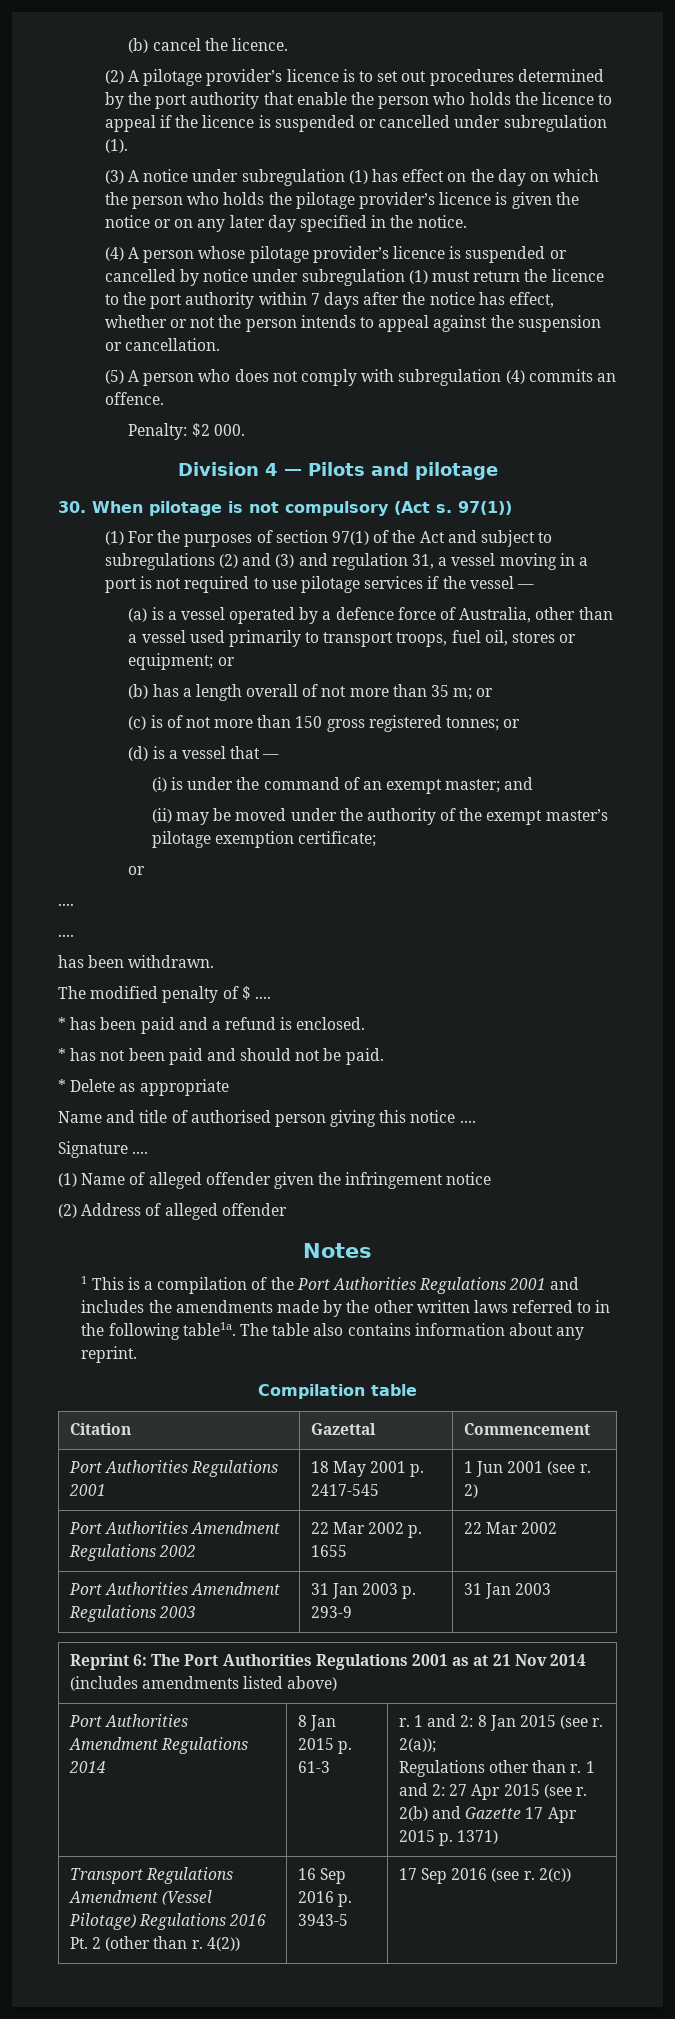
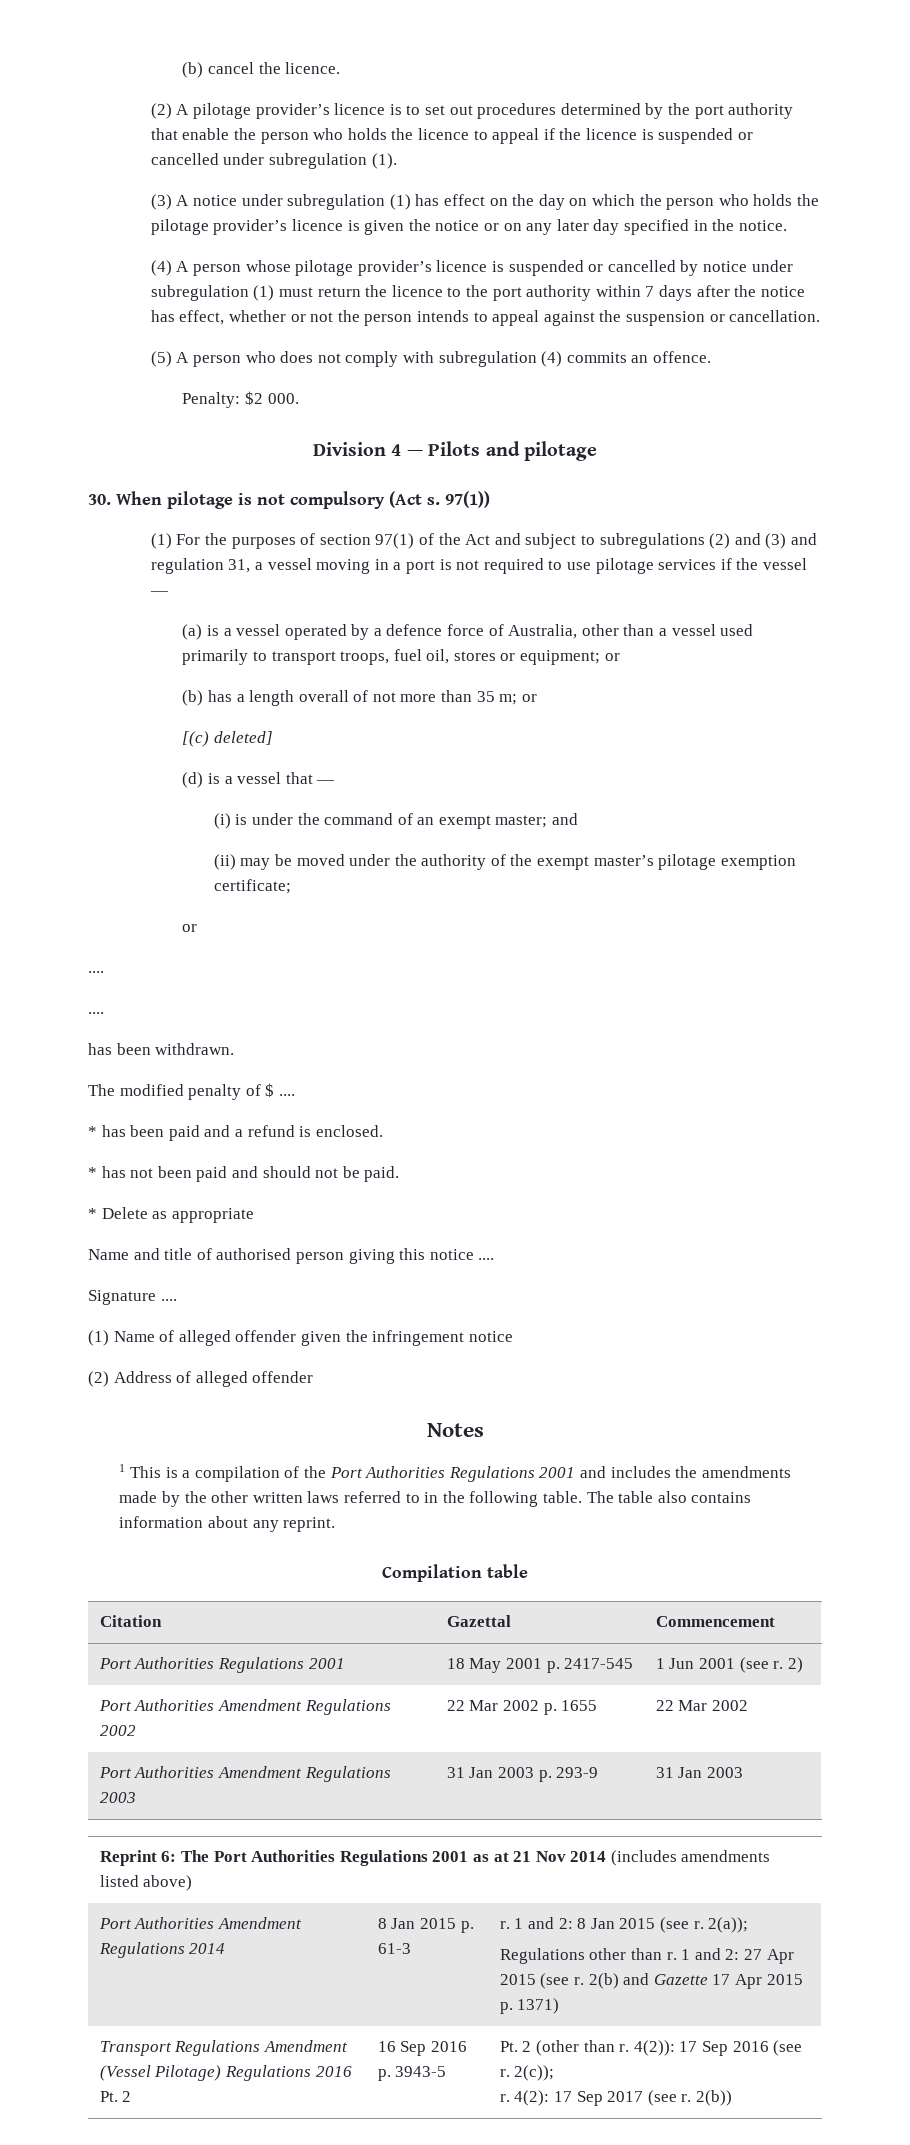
- (c) is of not more than 150 gross registered tonnes; or
+ [(c) deleted]
- 1 This is a compilation of the Port Authorities Regulations 2001 and includes the amendments made by the other written laws referred to in the following table1a.
+ 1 This is a compilation of the Port Authorities Regulations 2001 and includes the amendments made by the other written laws referred to in the following table.
- Transport Regulations Amendment (Vessel Pilotage) Regulations 2016 Pt. 2 (other than r. 4(2)) | 16 Sep 2016 p. 3943-5 | 17 Sep 2016 (see r. 2(c))
+ Transport Regulations Amendment (Vessel Pilotage) Regulations 2016 Pt. 2 | 16 Sep 2016 p. 3943-5 | Pt. 2 (other than r. 4(2)): 17 Sep 2016 (see r. 2(c));
+ r. 4(2): 17 Sep 2017 (see r. 2(b))

